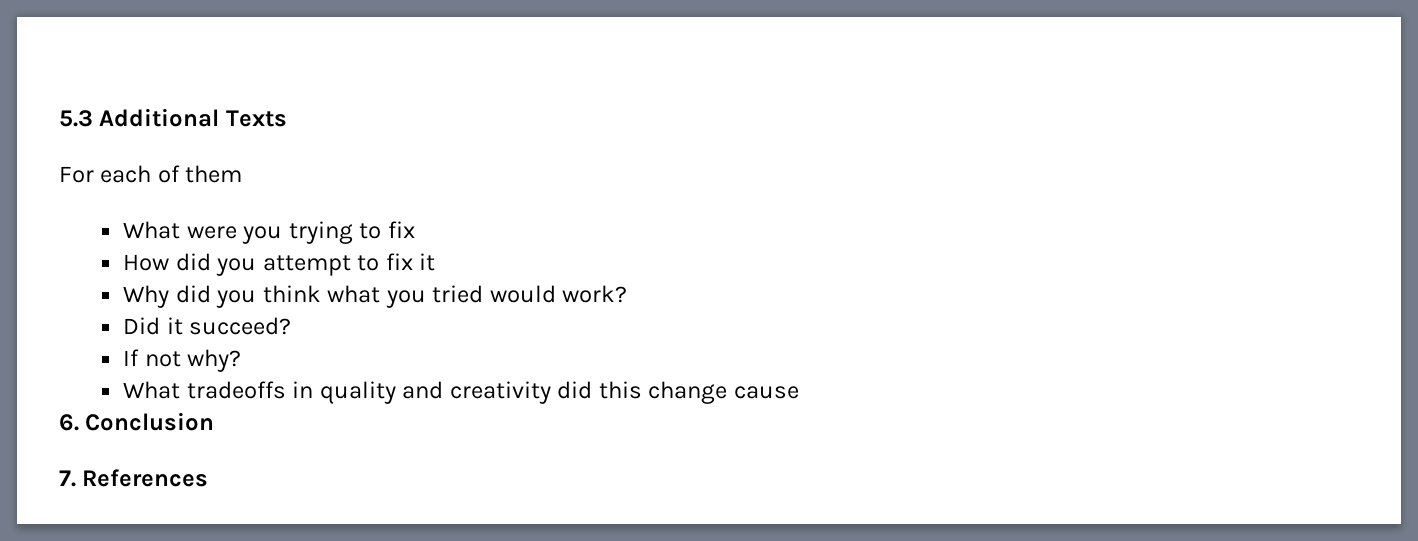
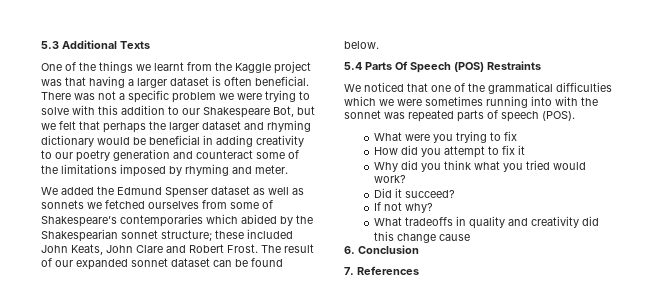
- For each of them
+ One of the things we learnt from the Kaggle project was that having a larger dataset is often beneficial. There was not a specific problem we were trying to solve with this addition to our Shakespeare Bot, but we felt that perhaps the larger dataset and rhyming dictionary would be beneficial in adding creativity to our poetry generation and counteract some of the limitations imposed by rhyming and meter.
+ We added the Edmund Spenser dataset as well as sonnets we fetched ourselves from some of Shakespeare’s contemporaries which abided by the Shakespearian sonnet structure; these included John Keats, John Clare and Robert Frost. The result of our expanded sonnet dataset can be found below.
+ 5.4 Parts Of Speech (POS) Restraints
+ We noticed that one of the grammatical difficulties which we were sometimes running into with the sonnet was repeated parts of speech (POS).

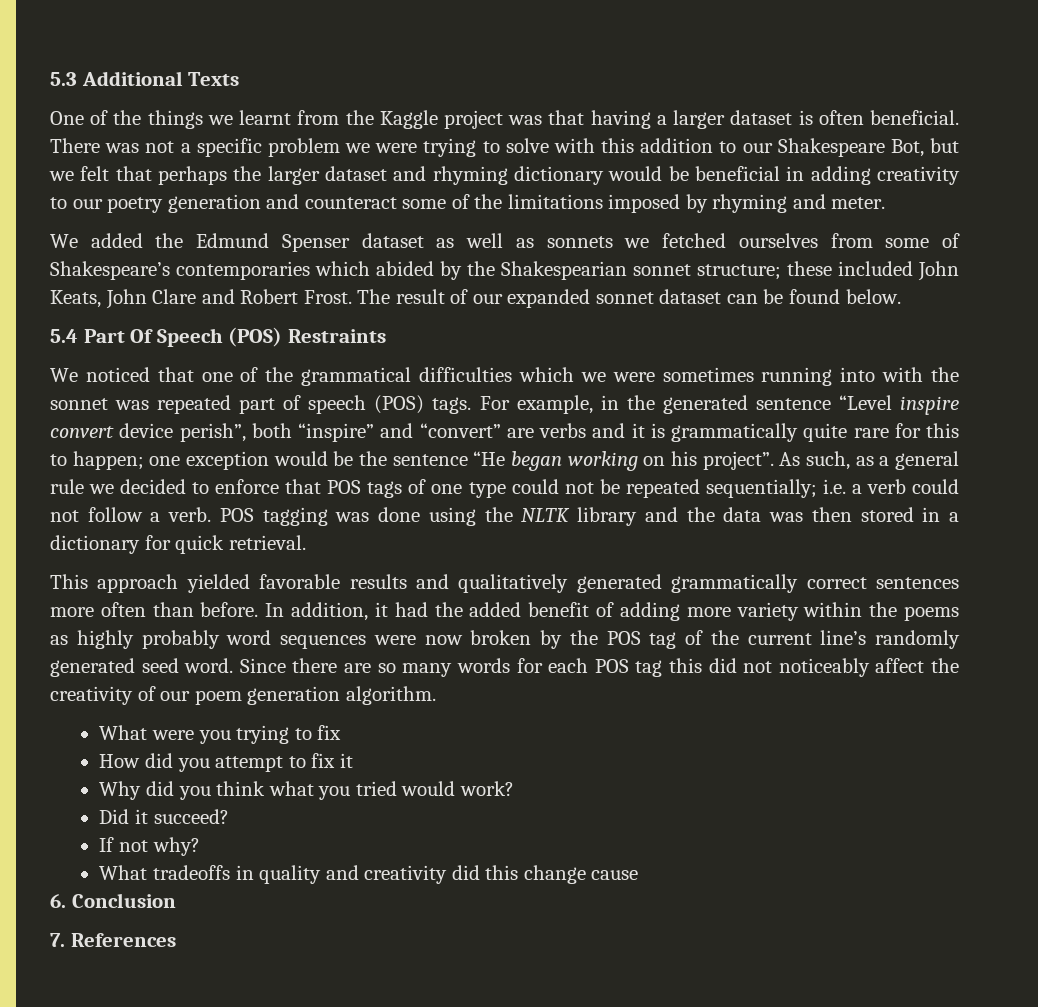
- 5.4 Parts Of Speech (POS) Restraints
+ 5.4 Part Of Speech (POS) Restraints
- We noticed that one of the grammatical difficulties which we were sometimes running into with the sonnet was repeated parts of speech (POS).
+ We noticed that one of the grammatical difficulties which we were sometimes running into with the sonnet was repeated part of speech (POS) tags. For example, in the generated sentence “Level inspire convert device perish”, both “inspire” and “convert” are verbs and it is grammatically quite rare for this to happen; one exception would be the sentence “He began working on his project”. As such, as a general rule we decided to enforce that POS tags of one type could not be repeated sequentially; i.e. a verb could not follow a verb. POS tagging was done using the NLTK library and the data was then stored in a dictionary for quick retrieval.
+ This approach yielded favorable results and qualitatively generated grammatically correct sentences more often than before. In addition, it had the added benefit of adding more variety within the poems as highly probably word sequences were now broken by the POS tag of the current line’s randomly generated seed word. Since there are so many words for each POS tag this did not noticeably affect the creativity of our poem generation algorithm.

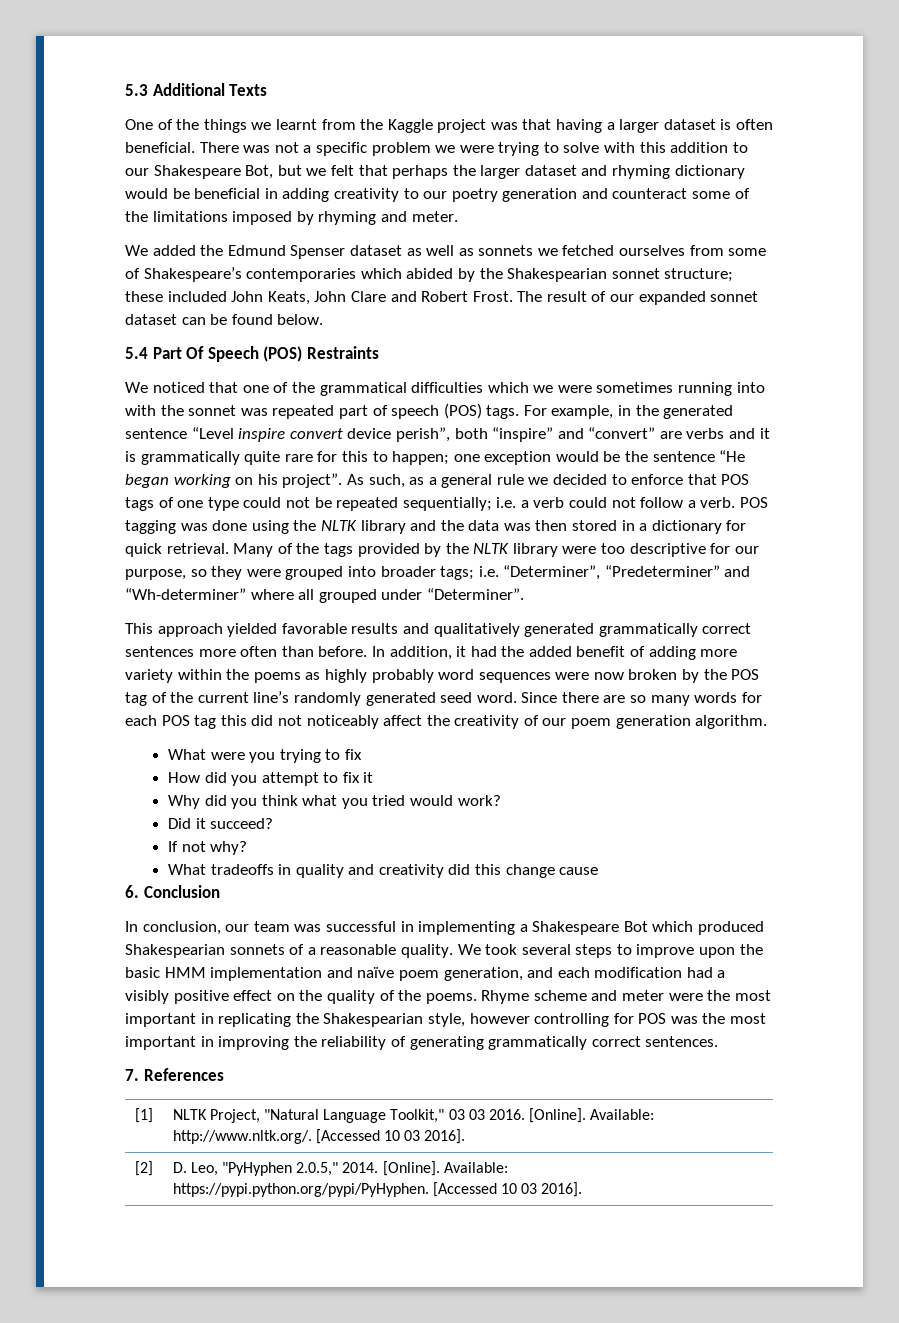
+ Many of the tags provided by the NLTK library were too descriptive for our purpose, so they were grouped into broader tags; i.e. “Determiner”, “Predeterminer” and “Wh-determiner” where all grouped under “Determiner”.
+ In conclusion, our team was successful in implementing a Shakespeare Bot which produced Shakespearian sonnets of a reasonable quality. We took several steps to improve upon the basic HMM implementation and naïve poem generation, and each modification had a visibly positive effect on the quality of the poems. Rhyme scheme and meter were the most important in replicating the Shakespearian style, however controlling for POS was the most important in improving the reliability of generating grammatically correct sentences.
  7. References
+ [1] | NLTK Project, "Natural Language Toolkit," 03 03 2016. [Online]. Available: http://www.nltk.org/. [Accessed 10 03 2016].
+ [2] | D. Leo, "PyHyphen 2.0.5," 2014. [Online]. Available: https://pypi.python.org/pypi/PyHyphen. [Accessed 10 03 2016].

